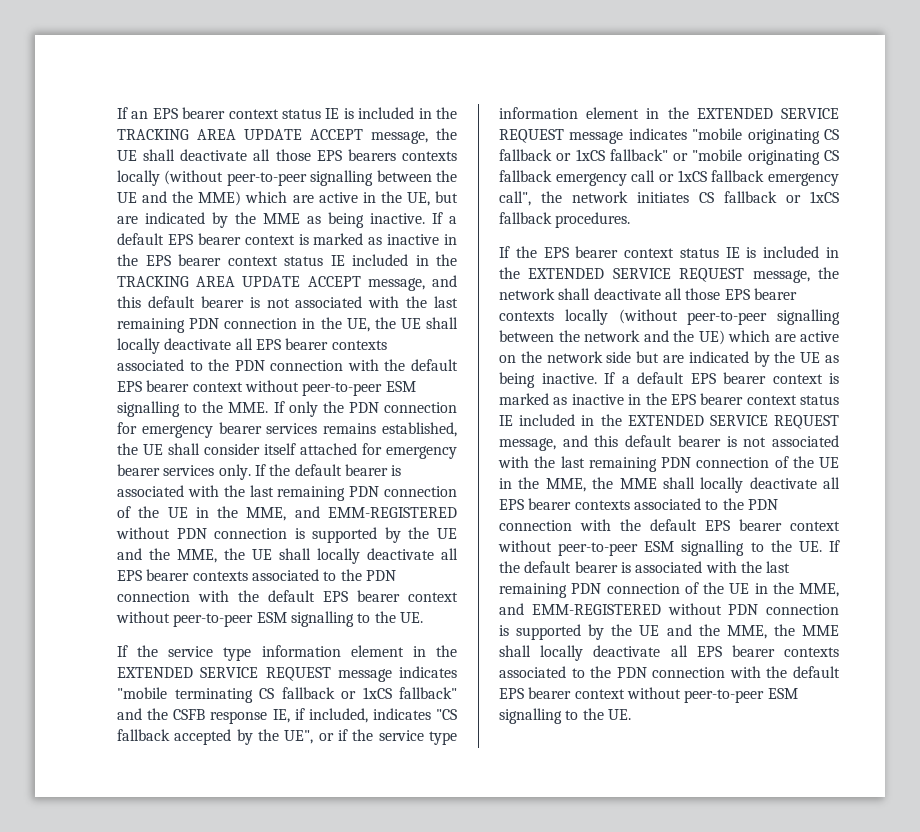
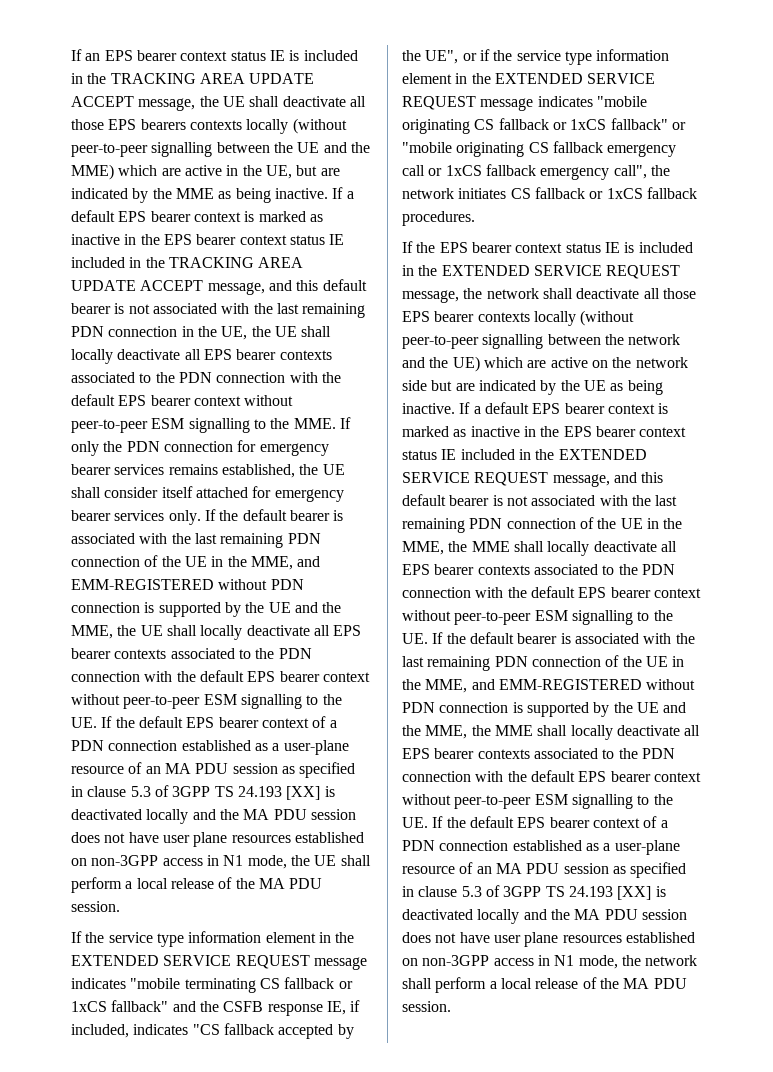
- If the default bearer is associated with the last remaining PDN connection of the UE in the MME, and EMM-REGISTERED without PDN connection is supported by the UE and the MME, the UE shall locally deactivate all EPS bearer contexts associated to the PDN connection with the default EPS bearer context without peer-to-peer ESM signalling to the UE.
+ If the default bearer is associated with the last remaining PDN connection of the UE in the MME, and EMM-REGISTERED without PDN connection is supported by the UE and the MME, the UE shall locally deactivate all EPS bearer contexts associated to the PDN connection with the default EPS bearer context without peer-to-peer ESM signalling to the UE. If the default EPS bearer context of a PDN connection established as a user-plane resource of an MA PDU session as specified in clause 5.3 of 3GPP TS 24.193 [XX] is deactivated locally and the MA PDU session does not have user plane resources established on non-3GPP access in N1 mode, the UE shall perform a local release of the MA PDU session.
- If a default EPS bearer context is marked as inactive in the EPS bearer context status IE included in the EXTENDED SERVICE REQUEST message, and this default bearer is not associated with the last remaining PDN connection of the UE in the MME, the MME shall locally deactivate all EPS bearer contexts associated to the PDN connection with the default EPS bearer context without peer-to-peer ESM signalling to the UE. If the default bearer is associated with the last remaining PDN connection of the UE in the MME, and EMM-REGISTERED without PDN connection is supported by the UE and the MME, the MME shall locally deactivate all EPS bearer contexts associated to the PDN connection with the default EPS bearer context without peer-to-peer ESM signalling to the UE.
+ If a default EPS bearer context is marked as inactive in the EPS bearer context status IE included in the EXTENDED SERVICE REQUEST message, and this default bearer is not associated with the last remaining PDN connection of the UE in the MME, the MME shall locally deactivate all EPS bearer contexts associated to the PDN connection with the default EPS bearer context without peer-to-peer ESM signalling to the UE. If the default bearer is associated with the last remaining PDN connection of the UE in the MME, and EMM-REGISTERED without PDN connection is supported by the UE and the MME, the MME shall locally deactivate all EPS bearer contexts associated to the PDN connection with the default EPS bearer context without peer-to-peer ESM signalling to the UE. If the default EPS bearer context of a PDN connection established as a user-plane resource of an MA PDU session as specified in clause 5.3 of 3GPP TS 24.193 [XX] is deactivated locally and the MA PDU session does not have user plane resources established on non-3GPP access in N1 mode, the network shall perform a local release of the MA PDU session.

